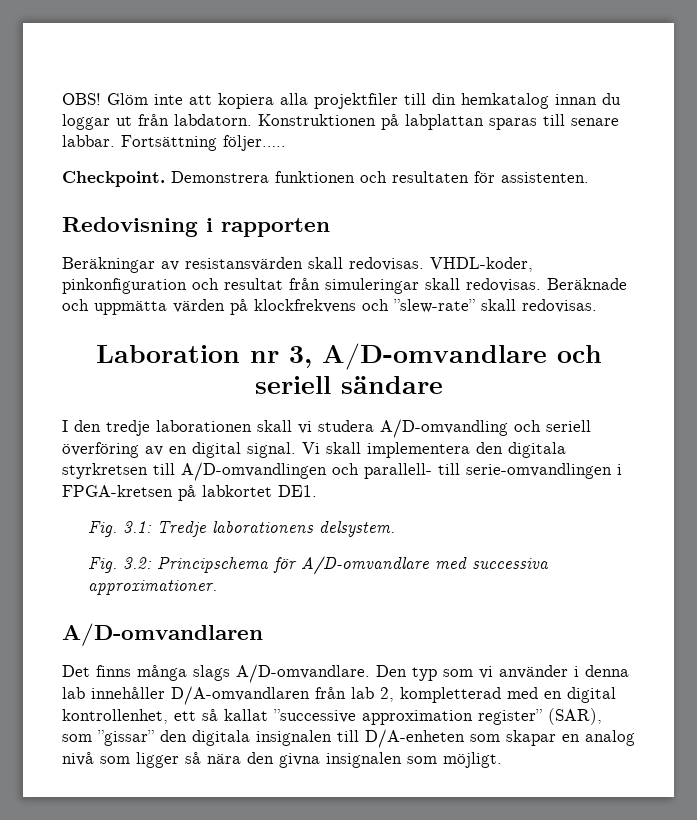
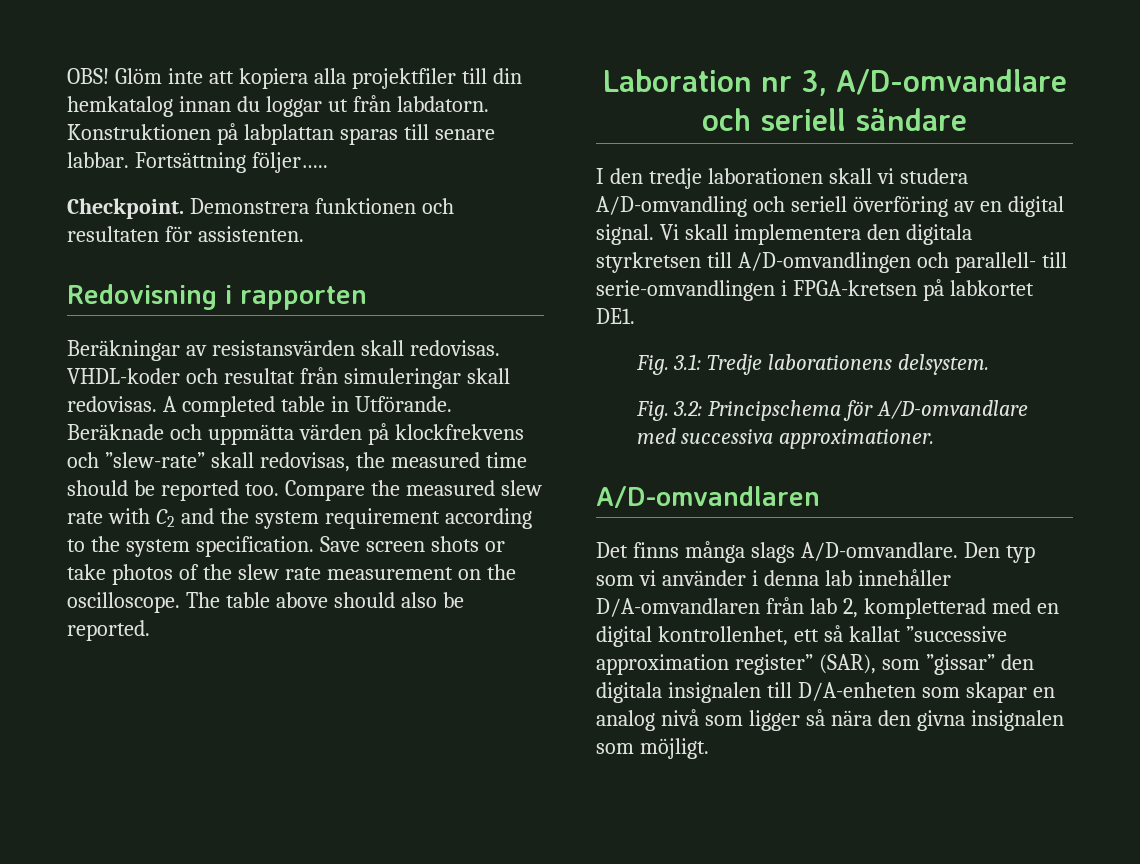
- VHDL-koder, pinkonfiguration och resultat från simuleringar skall redovisas.
+ VHDL-koder och resultat från simuleringar skall redovisas.
+ A completed table in Utförande.
- Beräknade och uppmätta värden på klockfrekvens och ”slew-rate” skall redovisas.
+ Beräknade och uppmätta värden på klockfrekvens och ”slew-rate” skall redovisas, the measured time should be reported too. Compare the measured slew rate with C2 and the system requirement according to the system specification. Save screen shots or take photos of the slew rate measurement on the oscilloscope. The table above should also be reported.

